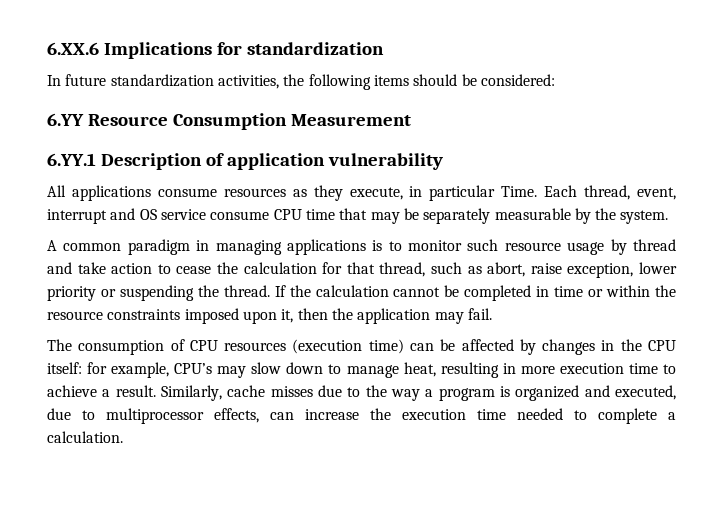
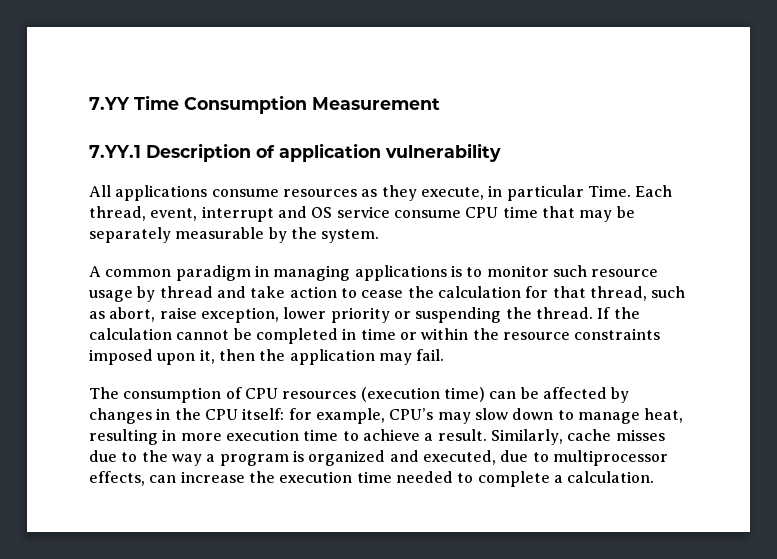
- 6.XX.6 Implications for standardization
- In future standardization activities, the following items should be considered:
- 6.YY Resource Consumption Measurement
+ 7.YY Time Consumption Measurement
- 6.YY.1 Description of application vulnerability
+ 7.YY.1 Description of application vulnerability

